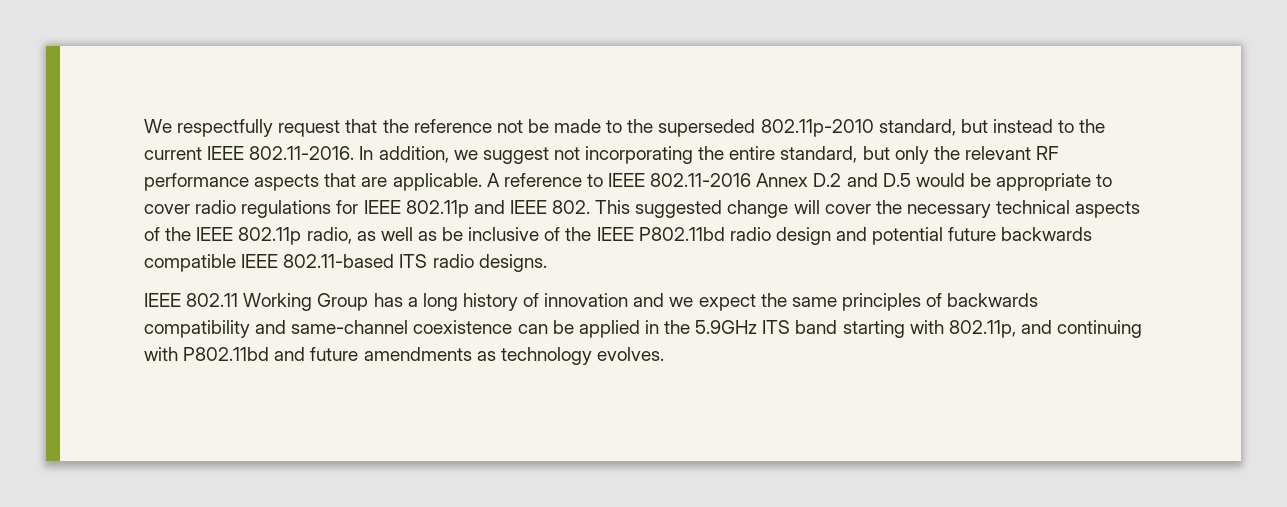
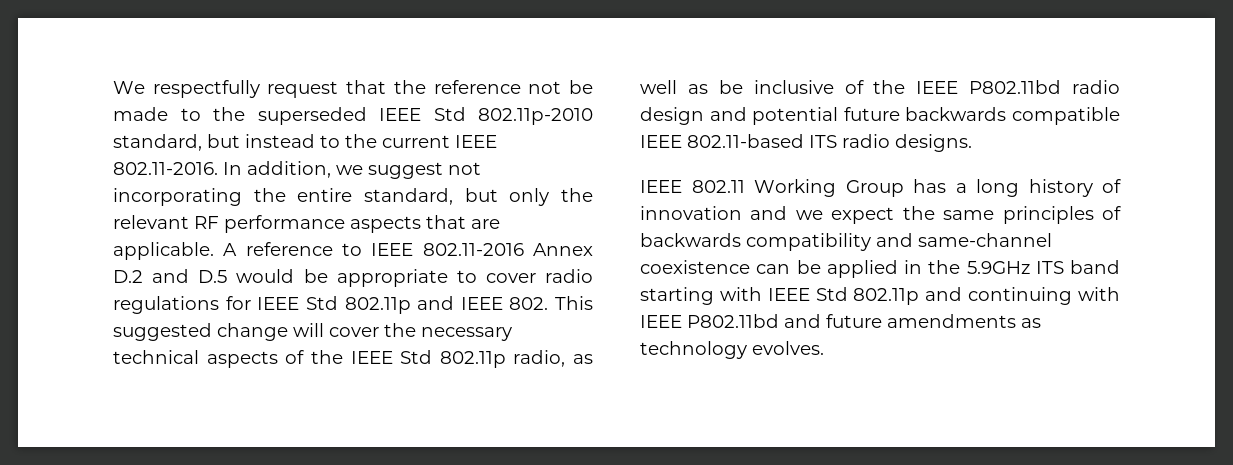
- We respectfully request that the reference not be made to the superseded 802.11p-2010 standard, but instead to the current IEEE 802.11-2016. In addition, we suggest not incorporating the entire standard, but only the relevant RF performance aspects that are applicable.
+ We respectfully request that the reference not be made to the superseded IEEE Std 802.11p-2010 standard, but instead to the current IEEE 802.11-2016. In addition, we suggest not incorporating the entire standard, but only the relevant RF performance aspects that are applicable.
- A reference to IEEE 802.11-2016 Annex D.2 and D.5 would be appropriate to cover radio regulations for IEEE 802.11p and IEEE 802. This suggested change will cover the necessary technical aspects of the IEEE 802.11p radio, as well as be inclusive of the IEEE P802.11bd radio design and potential future backwards compatible IEEE 802.11-based ITS radio designs.
+ A reference to IEEE 802.11-2016 Annex D.2 and D.5 would be appropriate to cover radio regulations for IEEE Std 802.11p and IEEE 802. This suggested change will cover the necessary technical aspects of the IEEE Std 802.11p radio, as well as be inclusive of the IEEE P802.11bd radio design and potential future backwards compatible IEEE 802.11-based ITS radio designs.
- IEEE 802.11 Working Group has a long history of innovation and we expect the same principles of backwards compatibility and same-channel coexistence can be applied in the 5.9GHz ITS band starting with 802.11p, and continuing with P802.11bd and future amendments as technology evolves.
+ IEEE 802.11 Working Group has a long history of innovation and we expect the same principles of backwards compatibility and same-channel coexistence can be applied in the 5.9GHz ITS band starting with IEEE Std 802.11p and continuing with IEEE P802.11bd and future amendments as technology evolves.

